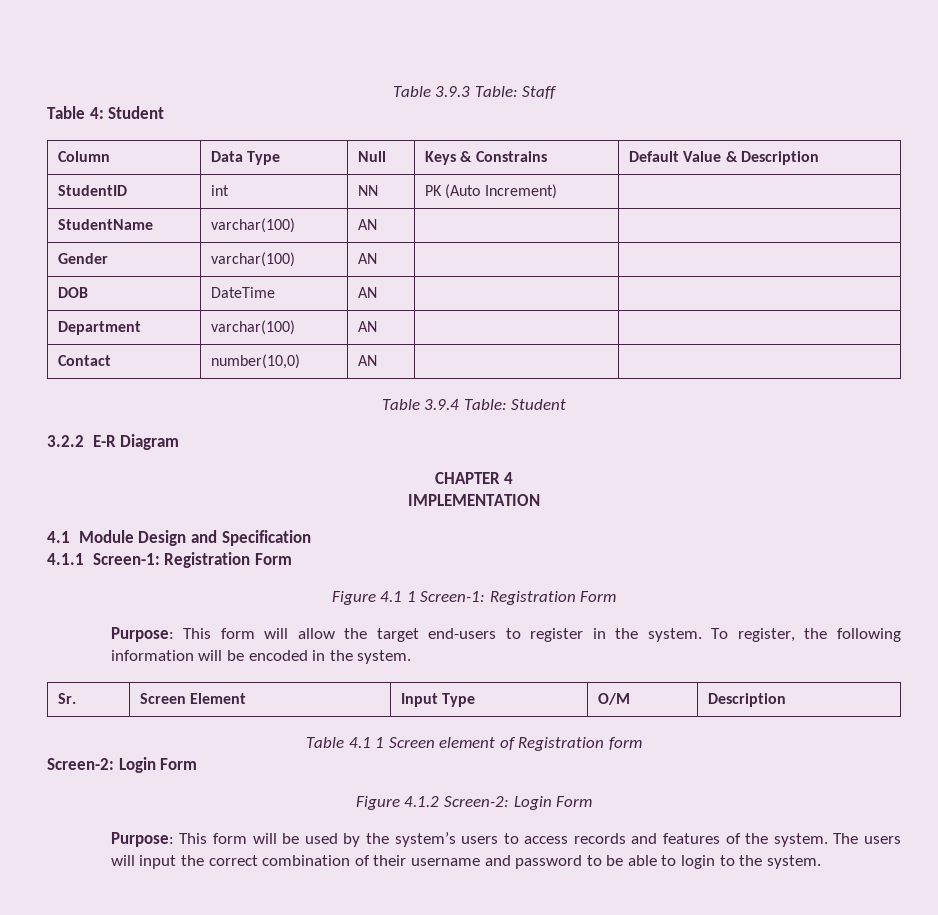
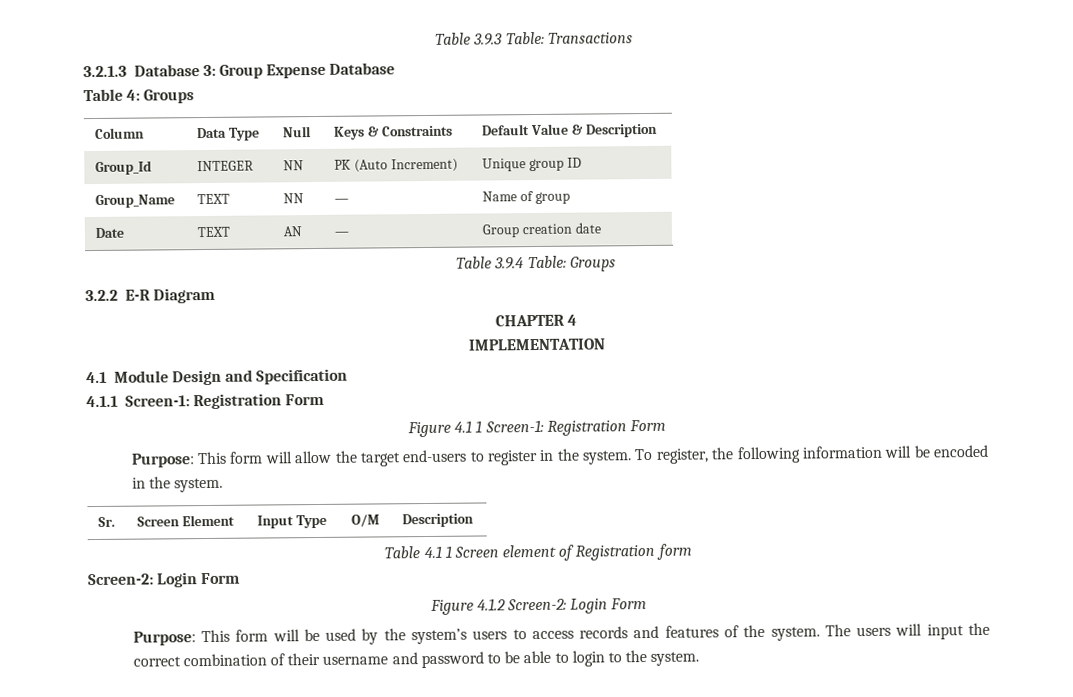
- Table 3.9.3 Table: Staff
+ Table 3.9.3 Table: Transactions
+ 3.2.1.3 Database 3: Group Expense Database
- Table 4: Student
+ Table 4: Groups
- Column | Data Type | Null | Keys & Constrains | Default Value & Description
+ Column | Data Type | Null | Keys & Constraints | Default Value & Description
- StudentID | int | NN | PK (Auto Increment) |
- StudentName | varchar(100) | AN | |
- Gender | varchar(100) | AN | |
- DOB | DateTime | AN | |
- Department | varchar(100) | AN | |
- Contact | number(10,0) | AN | |
+ Group_Id | INTEGER | NN | PK (Auto Increment) | Unique group ID
+ Group_Name | TEXT | NN | — | Name of group
+ Date | TEXT | AN | — | Group creation date
- Table 3.9.4 Table: Student
+ Table 3.9.4 Table: Groups

